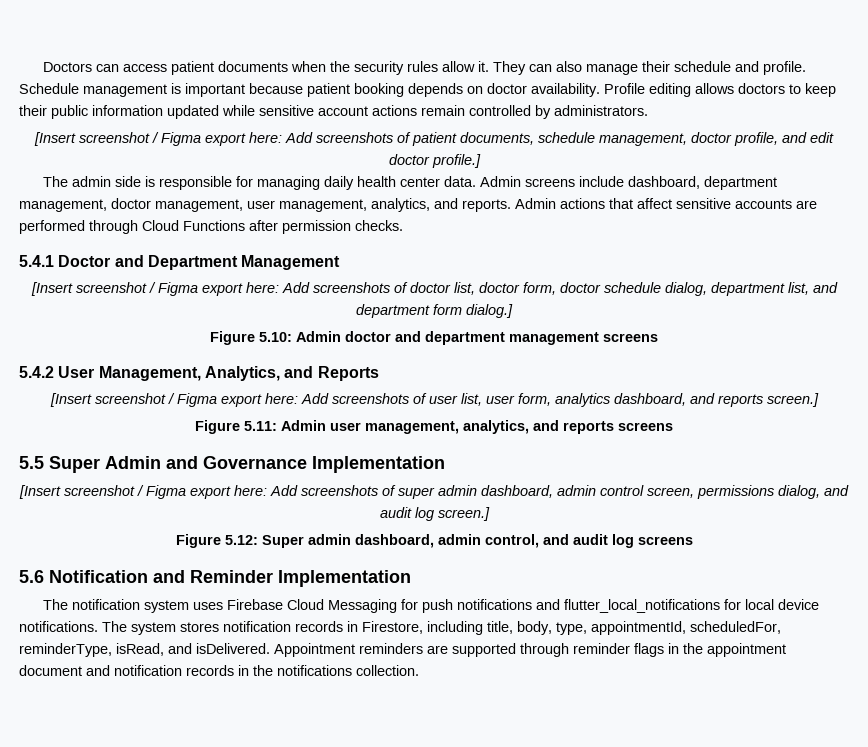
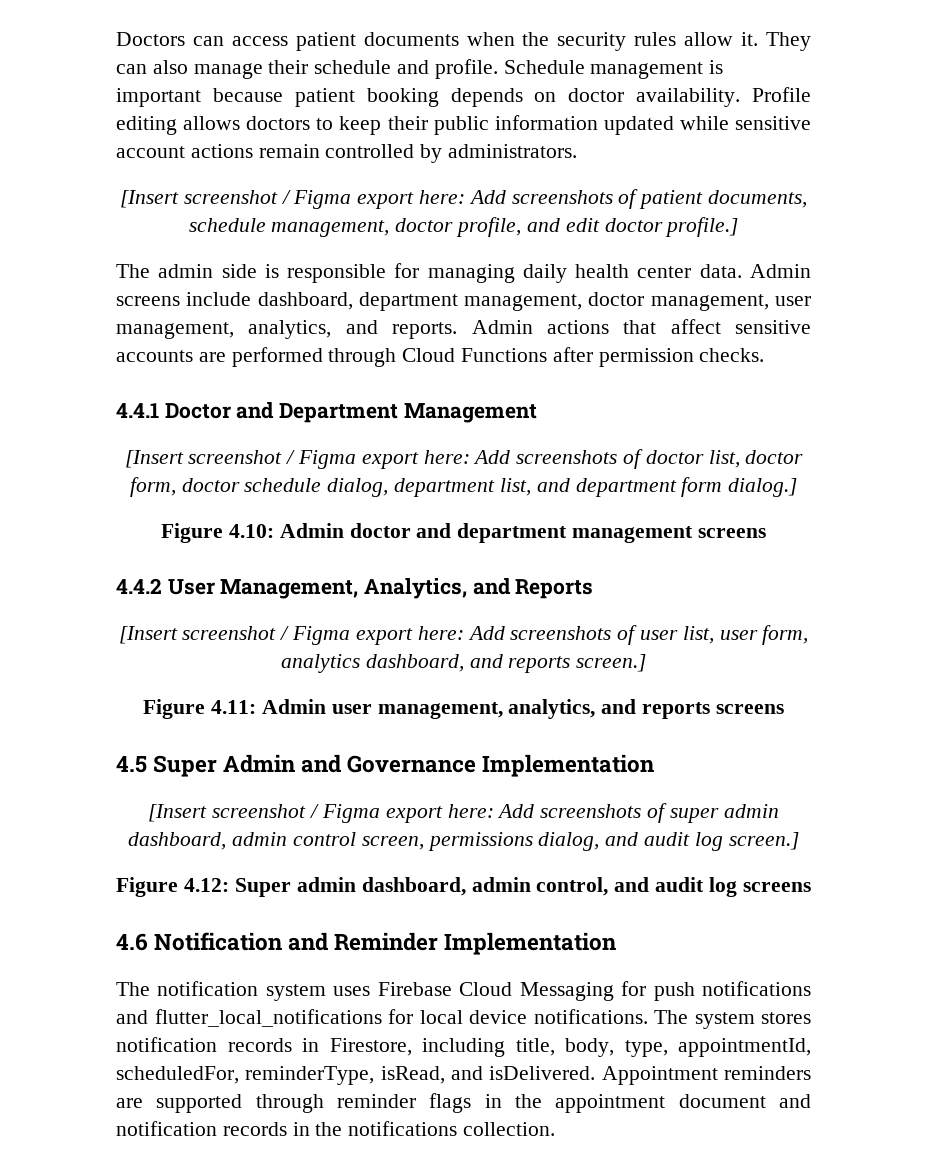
- 5.4.1 Doctor and Department Management
+ 4.4.1 Doctor and Department Management
- Figure 5.10: Admin doctor and department management screens
+ Figure 4.10: Admin doctor and department management screens
- 5.4.2 User Management, Analytics, and Reports
+ 4.4.2 User Management, Analytics, and Reports
- Figure 5.11: Admin user management, analytics, and reports screens
+ Figure 4.11: Admin user management, analytics, and reports screens
- 5.5 Super Admin and Governance Implementation
+ 4.5 Super Admin and Governance Implementation
- Figure 5.12: Super admin dashboard, admin control, and audit log screens
+ Figure 4.12: Super admin dashboard, admin control, and audit log screens
- 5.6 Notification and Reminder Implementation
+ 4.6 Notification and Reminder Implementation

